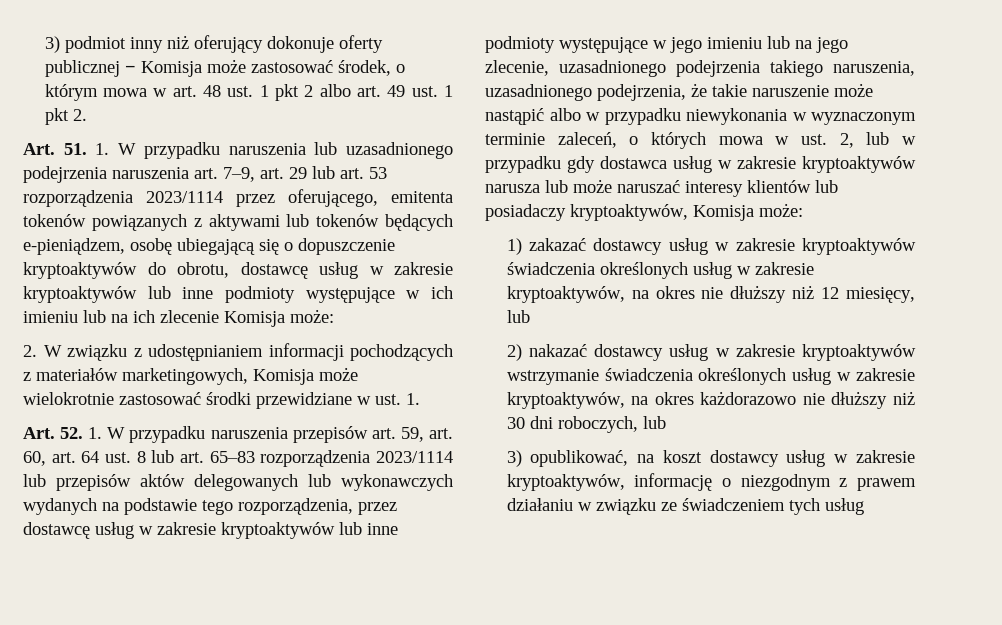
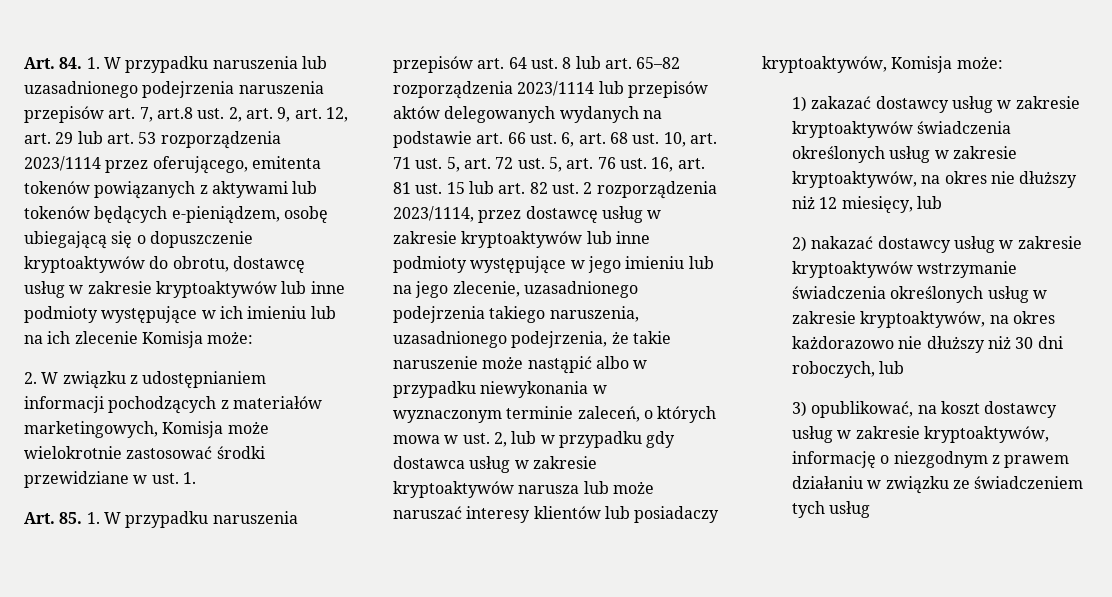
- 3) podmiot inny niż oferujący dokonuje oferty publicznej − Komisja może zastosować środek, o którym mowa w art. 48 ust. 1 pkt 2 albo art. 49 ust. 1 pkt 2.
- Art. 51. 1. W przypadku naruszenia lub uzasadnionego podejrzenia naruszenia art. 7–9, art. 29 lub art. 53 rozporządzenia 2023/1114 przez oferującego, emitenta tokenów powiązanych z aktywami lub tokenów będących e-pieniądzem, osobę ubiegającą się o dopuszczenie kryptoaktywów do obrotu, dostawcę usług w zakresie kryptoaktywów lub inne podmioty występujące w ich imieniu lub na ich zlecenie Komisja może:
+ Art. 84. 1. W przypadku naruszenia lub uzasadnionego podejrzenia naruszenia przepisów art. 7, art.8 ust. 2, art. 9, art. 12, art. 29 lub art. 53 rozporządzenia 2023/1114 przez oferującego, emitenta tokenów powiązanych z aktywami lub tokenów będących e-pieniądzem, osobę ubiegającą się o dopuszczenie kryptoaktywów do obrotu, dostawcę usług w zakresie kryptoaktywów lub inne podmioty występujące w ich imieniu lub na ich zlecenie Komisja może:
- Art. 52. 1. W przypadku naruszenia przepisów art. 59, art. 60, art. 64 ust. 8 lub art. 65–83 rozporządzenia 2023/1114 lub przepisów aktów delegowanych lub wykonawczych wydanych na podstawie tego rozporządzenia, przez dostawcę usług w zakresie kryptoaktywów lub inne podmioty występujące w jego imieniu lub na jego zlecenie, uzasadnionego podejrzenia takiego naruszenia, uzasadnionego podejrzenia, że takie naruszenie może nastąpić albo w przypadku niewykonania w wyznaczonym terminie zaleceń, o których mowa w ust. 2, lub w przypadku gdy dostawca usług w zakresie kryptoaktywów narusza lub może naruszać interesy klientów lub posiadaczy kryptoaktywów, Komisja może:
+ Art. 85. 1. W przypadku naruszenia przepisów art. 64 ust. 8 lub art. 65–82 rozporządzenia 2023/1114 lub przepisów aktów delegowanych wydanych na podstawie art. 66 ust. 6, art. 68 ust. 10, art. 71 ust. 5, art. 72 ust. 5, art. 76 ust. 16, art. 81 ust. 15 lub art. 82 ust. 2 rozporządzenia 2023/1114, przez dostawcę usług w zakresie kryptoaktywów lub inne podmioty występujące w jego imieniu lub na jego zlecenie, uzasadnionego podejrzenia takiego naruszenia, uzasadnionego podejrzenia, że takie naruszenie może nastąpić albo w przypadku niewykonania w wyznaczonym terminie zaleceń, o których mowa w ust. 2, lub w przypadku gdy dostawca usług w zakresie kryptoaktywów narusza lub może naruszać interesy klientów lub posiadaczy kryptoaktywów, Komisja może:

